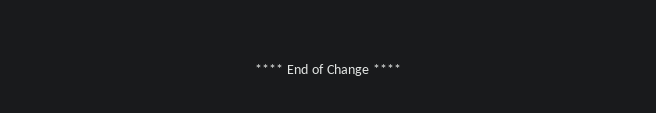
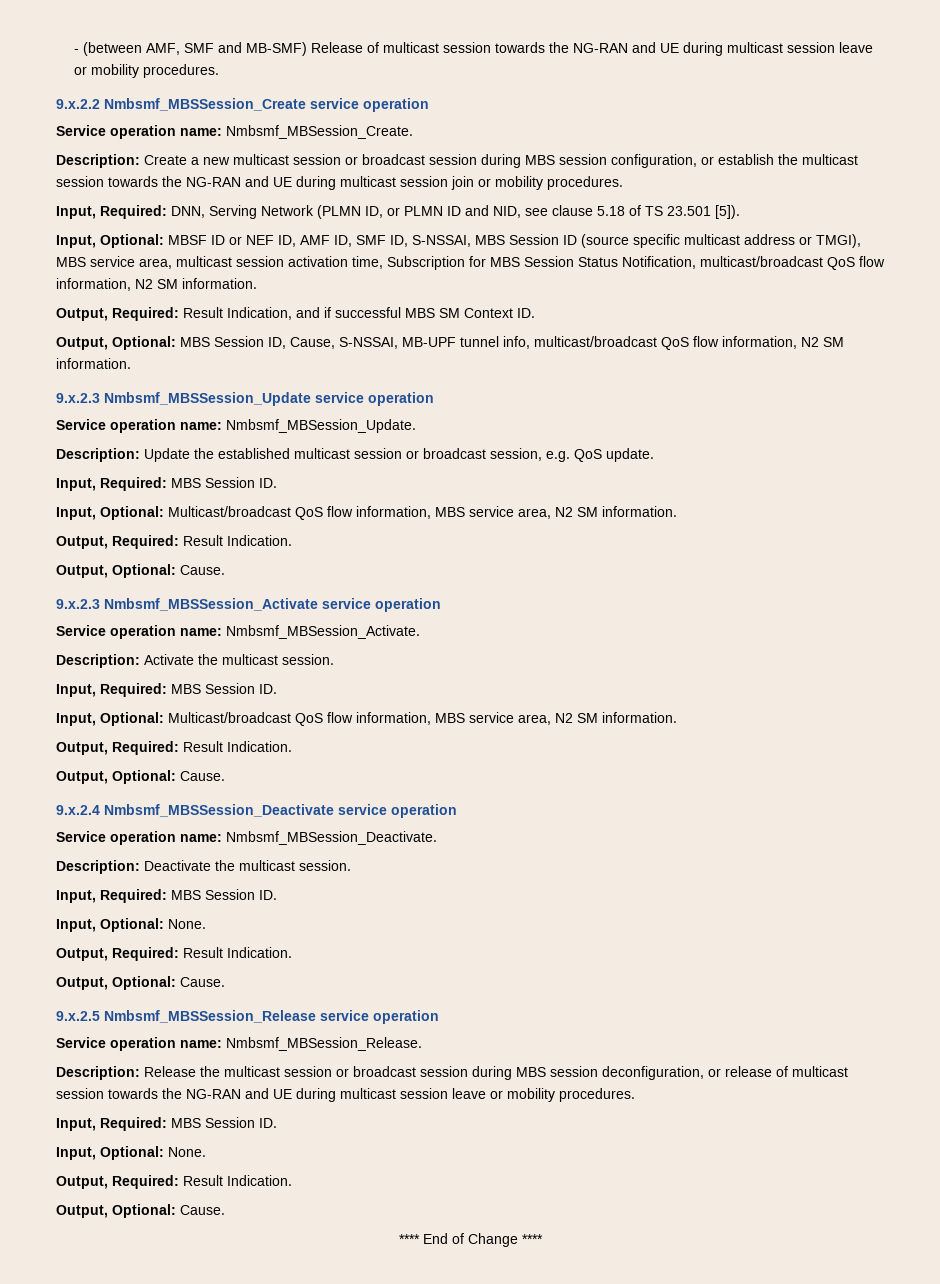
+ - (between AMF, SMF and MB-SMF) Release of multicast session towards the NG-RAN and UE during multicast session leave or mobility procedures.
+ 9.x.2.2 Nmbsmf_MBSSession_Create service operation
+ Service operation name: Nmbsmf_MBSession_Create.
+ Description: Create a new multicast session or broadcast session during MBS session configuration, or establish the multicast session towards the NG-RAN and UE during multicast session join or mobility procedures.
+ Input, Required: DNN, Serving Network (PLMN ID, or PLMN ID and NID, see clause 5.18 of TS 23.501 [5]).
+ Input, Optional: MBSF ID or NEF ID, AMF ID, SMF ID, S-NSSAI, MBS Session ID (source specific multicast address or TMGI), MBS service area, multicast session activation time, Subscription for MBS Session Status Notification, multicast/broadcast QoS flow information, N2 SM information.
+ Output, Required: Result Indication, and if successful MBS SM Context ID.
+ Output, Optional: MBS Session ID, Cause, S-NSSAI, MB-UPF tunnel info, multicast/broadcast QoS flow information, N2 SM information.
+ 9.x.2.3 Nmbsmf_MBSSession_Update service operation
+ Service operation name: Nmbsmf_MBSession_Update.
+ Description: Update the established multicast session or broadcast session, e.g. QoS update.
+ Input, Required: MBS Session ID.
+ Input, Optional: Multicast/broadcast QoS flow information, MBS service area, N2 SM information.
+ Output, Required: Result Indication.
+ Output, Optional: Cause.
+ 9.x.2.3 Nmbsmf_MBSSession_Activate service operation
+ Service operation name: Nmbsmf_MBSession_Activate.
+ Description: Activate the multicast session.
+ Input, Required: MBS Session ID.
+ Input, Optional: Multicast/broadcast QoS flow information, MBS service area, N2 SM information.
+ Output, Required: Result Indication.
+ Output, Optional: Cause.
+ 9.x.2.4 Nmbsmf_MBSSession_Deactivate service operation
+ Service operation name: Nmbsmf_MBSession_Deactivate.
+ Description: Deactivate the multicast session.
+ Input, Required: MBS Session ID.
+ Input, Optional: None.
+ Output, Required: Result Indication.
+ Output, Optional: Cause.
+ 9.x.2.5 Nmbsmf_MBSSession_Release service operation
+ Service operation name: Nmbsmf_MBSession_Release.
+ Description: Release the multicast session or broadcast session during MBS session deconfiguration, or release of multicast session towards the NG-RAN and UE during multicast session leave or mobility procedures.
+ Input, Required: MBS Session ID.
+ Input, Optional: None.
+ Output, Required: Result Indication.
+ Output, Optional: Cause.

